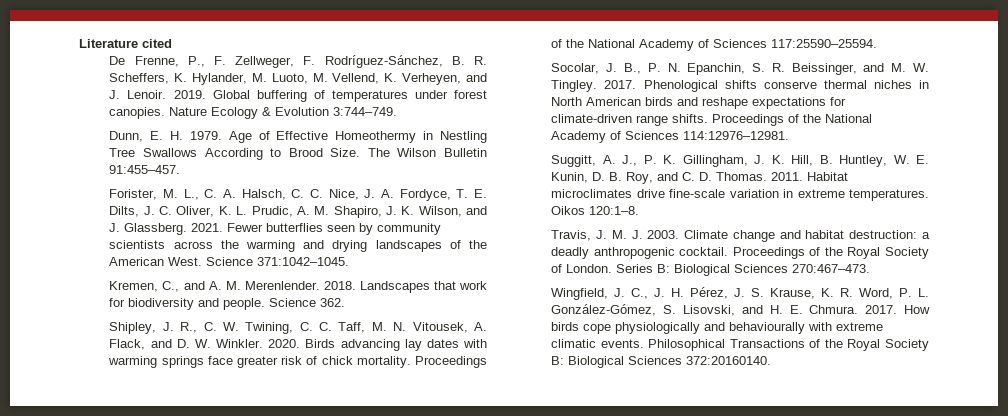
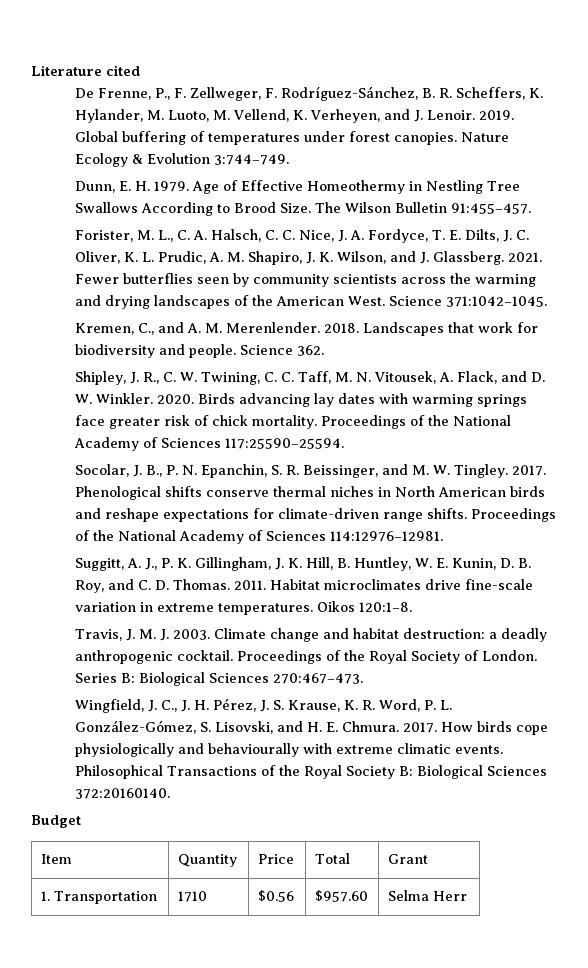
+ Budget
+ Item | Quantity | Price | Total | Grant
+ 1. Transportation | 1710 | $0.56 | $957.60 | Selma Herr

